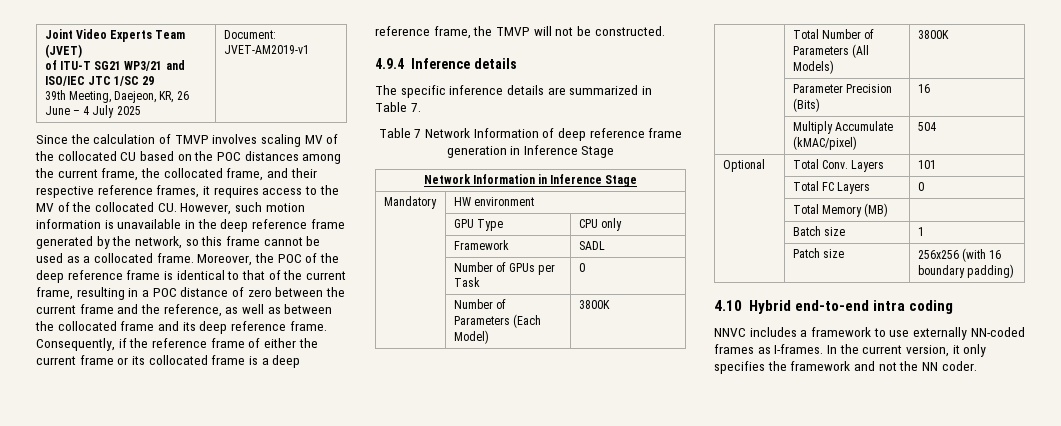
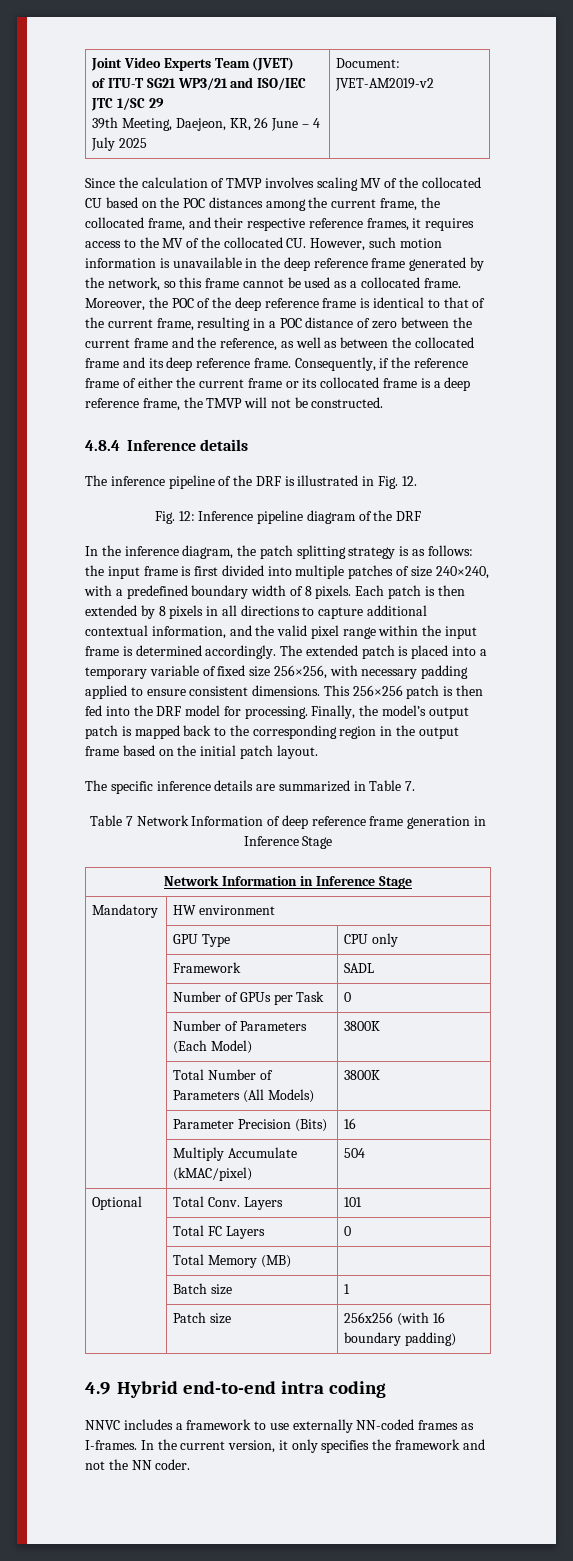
  Joint Video Experts Team (JVET)
  of ITU-T SG21 WP3/21 and ISO/IEC JTC 1/SC 29
- 39th Meeting, Daejeon, KR, 26 June – 4 July 2025 | Document: JVET-AM2019-v1
+ 39th Meeting, Daejeon, KR, 26 June – 4 July 2025 | Document: JVET-AM2019-v2
- 4.9.4 Inference details
+ 4.8.4 Inference details
+ The inference pipeline of the DRF is illustrated in Fig. 12.
+ Fig. 12: Inference pipeline diagram of the DRF
+ In the inference diagram, the patch splitting strategy is as follows: the input frame is first divided into multiple patches of size 240×240, with a predefined boundary width of 8 pixels. Each patch is then extended by 8 pixels in all directions to capture additional contextual information, and the valid pixel range within the input frame is determined accordingly. The extended patch is placed into a temporary variable of fixed size 256×256, with necessary padding applied to ensure consistent dimensions. This 256×256 patch is then fed into the DRF model for processing. Finally, the model’s output patch is mapped back to the corresponding region in the output frame based on the initial patch layout.
- 4.10 Hybrid end-to-end intra coding
+ 4.9 Hybrid end-to-end intra coding

